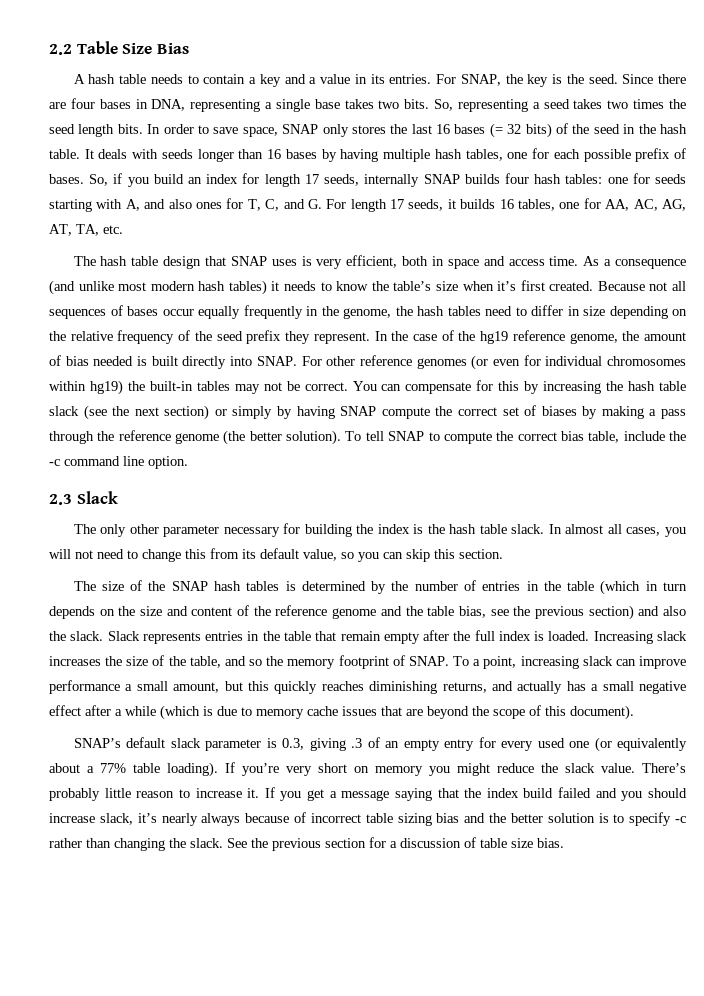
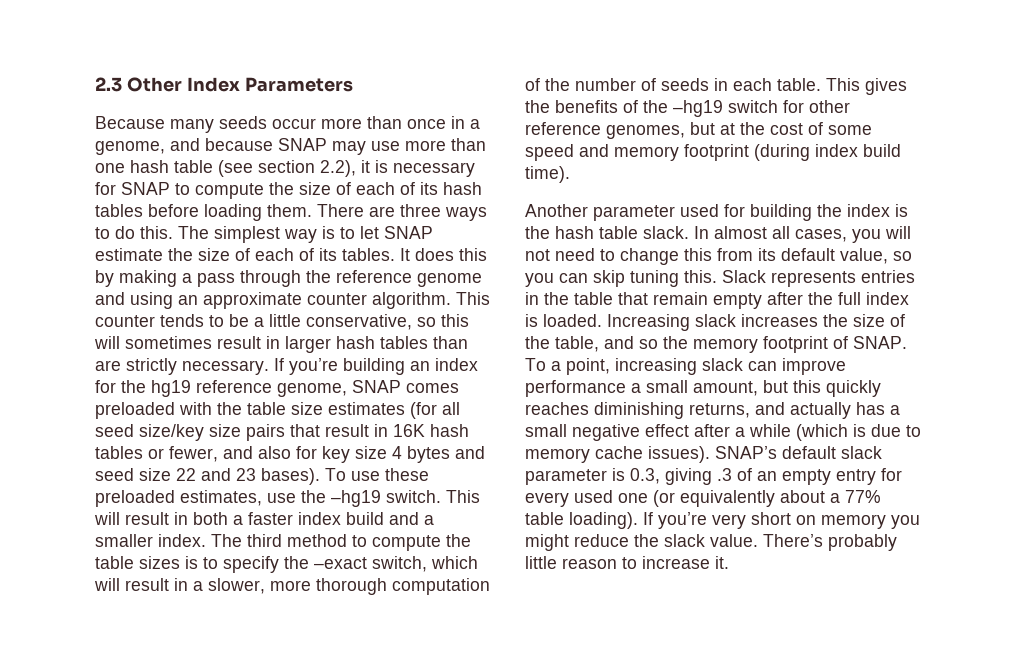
- 2.2 Table Size Bias
- A hash table needs to contain a key and a value in its entries. For SNAP, the key is the seed. Since there are four bases in DNA, representing a single base takes two bits. So, representing a seed takes two times the seed length bits. In order to save space, SNAP only stores the last 16 bases (= 32 bits) of the seed in the hash table. It deals with seeds longer than 16 bases by having multiple hash tables, one for each possible prefix of bases. So, if you build an index for length 17 seeds, internally SNAP builds four hash tables: one for seeds starting with A, and also ones for T, C, and G. For length 17 seeds, it builds 16 tables, one for AA, AC, AG, AT, TA, etc.
- The hash table design that SNAP uses is very efficient, both in space and access time. As a consequence (and unlike most modern hash tables) it needs to know the table’s size when it’s first created. Because not all sequences of bases occur equally frequently in the genome, the hash tables need to differ in size depending on the relative frequency of the seed prefix they represent. In the case of the hg19 reference genome, the amount of bias needed is built directly into SNAP. For other reference genomes (or even for individual chromosomes within hg19) the built-in tables may not be correct. You can compensate for this by increasing the hash table slack (see the next section) or simply by having SNAP compute the correct set of biases by making a pass through the reference genome (the better solution). To tell SNAP to compute the correct bias table, include the -c command line option.
- 2.3 Slack
- The only other parameter necessary for building the index is the hash table slack.
+ 2.3 Other Index Parameters
+ Because many seeds occur more than once in a genome, and because SNAP may use more than one hash table (see section 2.2), it is necessary for SNAP to compute the size of each of its hash tables before loading them. There are three ways to do this. The simplest way is to let SNAP estimate the size of each of its tables. It does this by making a pass through the reference genome and using an approximate counter algorithm. This counter tends to be a little conservative, so this will sometimes result in larger hash tables than are strictly necessary. If you’re building an index for the hg19 reference genome, SNAP comes preloaded with the table size estimates (for all seed size/key size pairs that result in 16K hash tables or fewer, and also for key size 4 bytes and seed size 22 and 23 bases). To use these preloaded estimates, use the –hg19 switch. This will result in both a faster index build and a smaller index. The third method to compute the table sizes is to specify the –exact switch, which will result in a slower, more thorough computation of the number of seeds in each table. This gives the benefits of the –hg19 switch for other reference genomes, but at the cost of some speed and memory footprint (during index build time).
+ Another parameter used for building the index is the hash table slack.
- In almost all cases, you will not need to change this from its default value, so you can skip this section.
- The size of the SNAP hash tables is determined by the number of entries in the table (which in turn depends on the size and content of the reference genome and the table bias, see the previous section) and also the slack.
+ In almost all cases, you will not need to change this from its default value, so you can skip tuning this.
- To a point, increasing slack can improve performance a small amount, but this quickly reaches diminishing returns, and actually has a small negative effect after a while (which is due to memory cache issues that are beyond the scope of this document).
- SNAP’s default slack parameter is 0.3, giving .3 of an empty entry for every used one (or equivalently about a 77% table loading).
+ To a point, increasing slack can improve performance a small amount, but this quickly reaches diminishing returns, and actually has a small negative effect after a while (which is due to memory cache issues). SNAP’s default slack parameter is 0.3, giving .3 of an empty entry for every used one (or equivalently about a 77% table loading).
- If you get a message saying that the index build failed and you should increase slack, it’s nearly always because of incorrect table sizing bias and the better solution is to specify -c rather than changing the slack. See the previous section for a discussion of table size bias.

